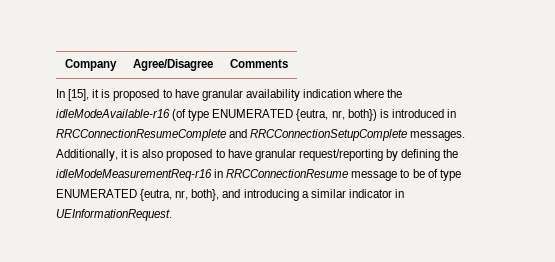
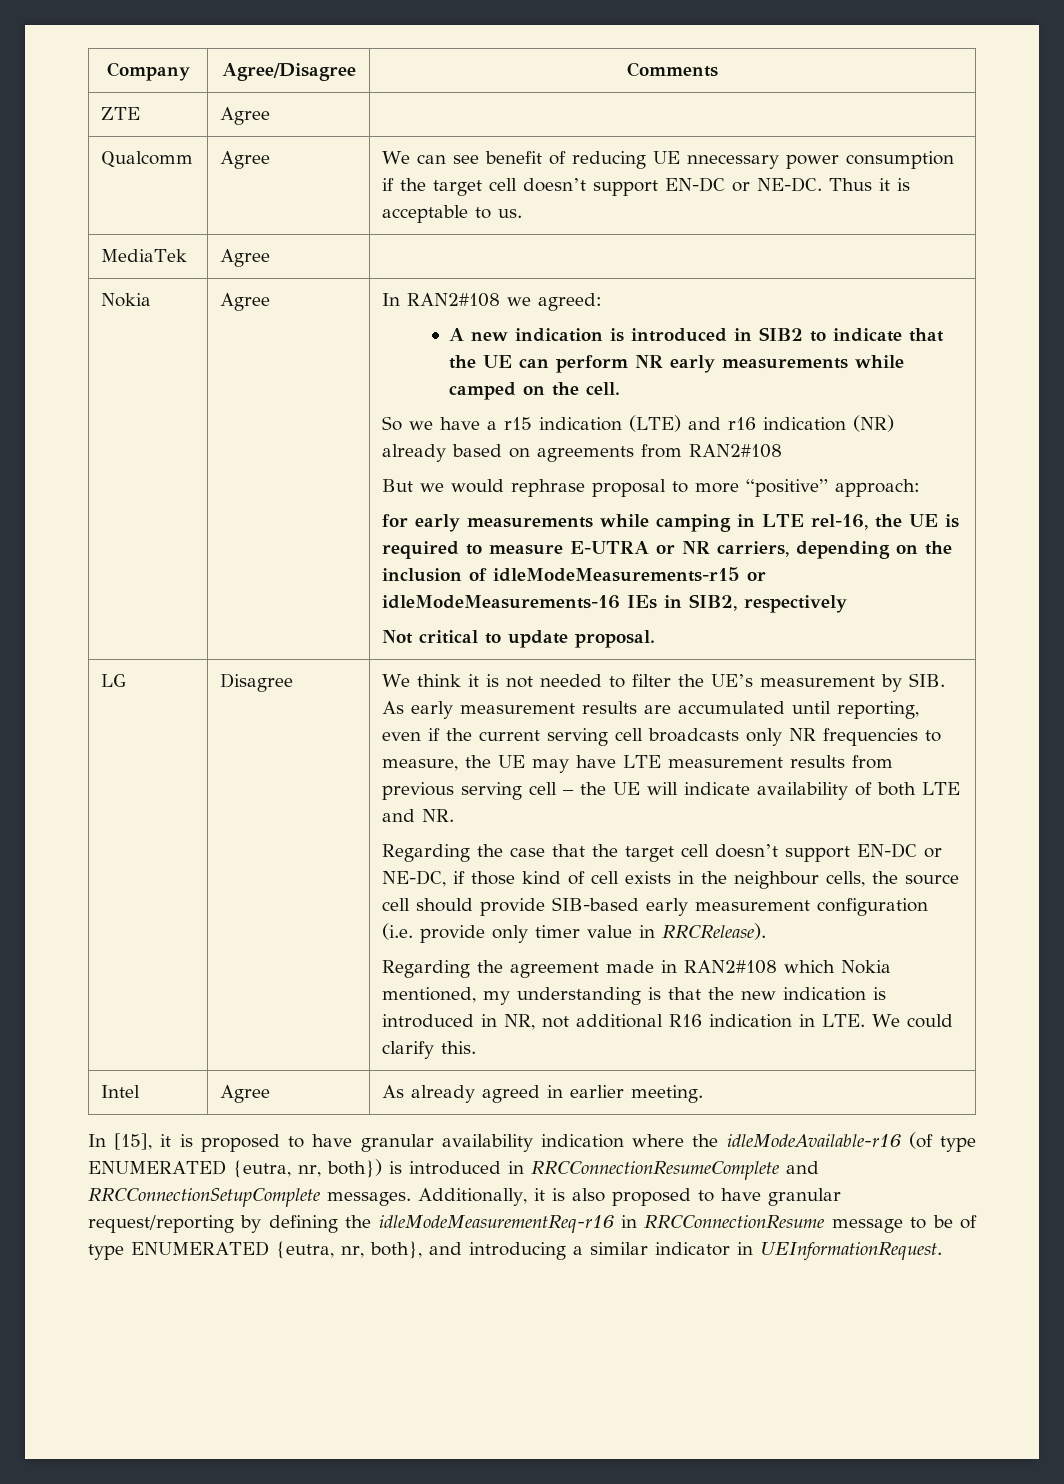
+ ZTE | Agree |
+ Qualcomm | Agree | We can see benefit of reducing UE nnecessary power consumption if the target cell doesn’t support EN-DC or NE-DC. Thus it is acceptable to us.
+ MediaTek | Agree |
+ Nokia | Agree | In RAN2#108 we agreed:
+ A new indication is introduced in SIB2 to indicate that the UE can perform NR early measurements while camped on the cell.
+ So we have a r15 indication (LTE) and r16 indication (NR) already based on agreements from RAN2#108
+ But we would rephrase proposal to more “positive” approach:
+ for early measurements while camping in LTE rel-16, the UE is required to measure E-UTRA or NR carriers, depending on the inclusion of idleModeMeasurements-r15 or idleModeMeasurements-16 IEs in SIB2, respectively
+ Not critical to update proposal.
+ LG | Disagree | We think it is not needed to filter the UE’s measurement by SIB. As early measurement results are accumulated until reporting, even if the current serving cell broadcasts only NR frequencies to measure, the UE may have LTE measurement results from previous serving cell – the UE will indicate availability of both LTE and NR.
+ Regarding the case that the target cell doesn’t support EN-DC or NE-DC, if those kind of cell exists in the neighbour cells, the source cell should provide SIB-based early measurement configuration (i.e. provide only timer value in RRCRelease).
+ Regarding the agreement made in RAN2#108 which Nokia mentioned, my understanding is that the new indication is introduced in NR, not additional R16 indication in LTE. We could clarify this.
+ Intel | Agree | As already agreed in earlier meeting.

